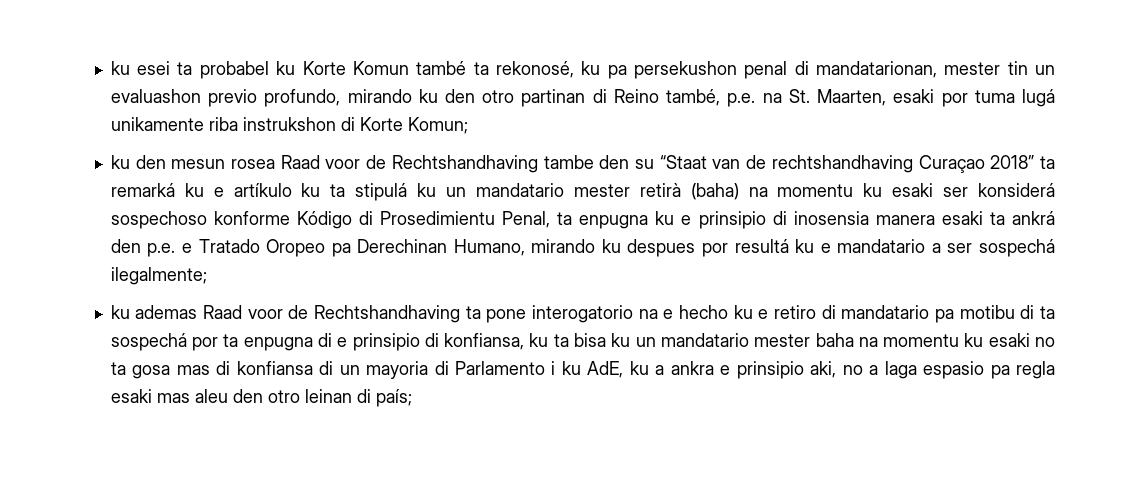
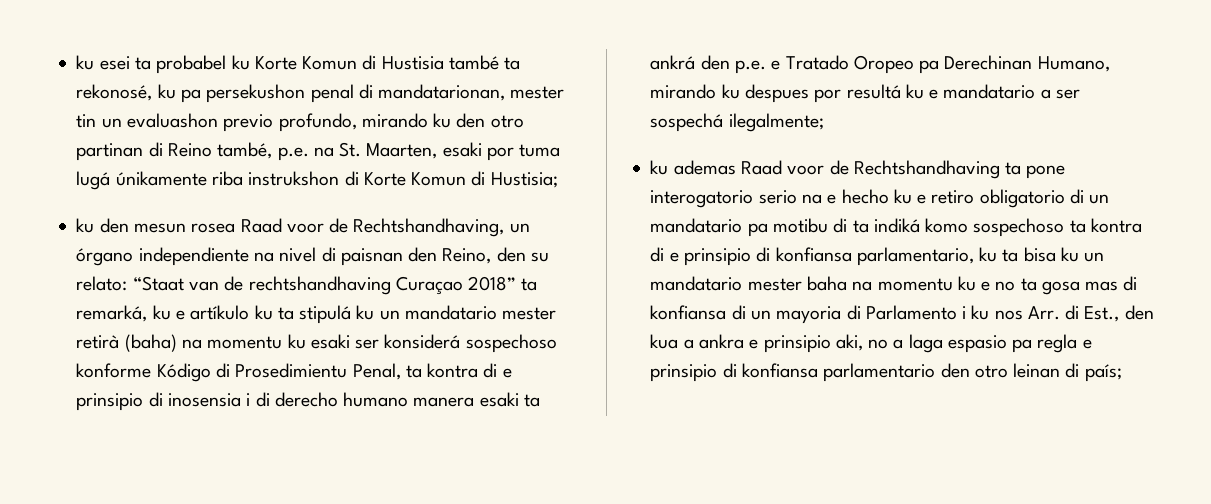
- ku esei ta probabel ku Korte Komun també ta rekonosé, ku pa persekushon penal di mandatarionan, mester tin un evaluashon previo profundo, mirando ku den otro partinan di Reino també, p.e. na St. Maarten, esaki por tuma lugá unikamente riba instrukshon di Korte Komun;
+ ku esei ta probabel ku Korte Komun di Hustisia també ta rekonosé, ku pa persekushon penal di mandatarionan, mester tin un evaluashon previo profundo, mirando ku den otro partinan di Reino també, p.e. na St. Maarten, esaki por tuma lugá únikamente riba instrukshon di Korte Komun di Hustisia;
- ku den mesun rosea Raad voor de Rechtshandhaving tambe den su “Staat van de rechtshandhaving Curaçao 2018” ta remarká ku e artíkulo ku ta stipulá ku un mandatario mester retirà (baha) na momentu ku esaki ser konsiderá sospechoso konforme Kódigo di Prosedimientu Penal, ta enpugna ku e prinsipio di inosensia manera esaki ta ankrá den p.e. e Tratado Oropeo pa Derechinan Humano, mirando ku despues por resultá ku e mandatario a ser sospechá ilegalmente;
+ ku den mesun rosea Raad voor de Rechtshandhaving, un órgano independiente na nivel di paisnan den Reino, den su relato: “Staat van de rechtshandhaving Curaçao 2018” ta remarká, ku e artíkulo ku ta stipulá ku un mandatario mester retirà (baha) na momentu ku esaki ser konsiderá sospechoso konforme Kódigo di Prosedimientu Penal, ta kontra di e prinsipio di inosensia i di derecho humano manera esaki ta ankrá den p.e. e Tratado Oropeo pa Derechinan Humano, mirando ku despues por resultá ku e mandatario a ser sospechá ilegalmente;
- ku ademas Raad voor de Rechtshandhaving ta pone interogatorio na e hecho ku e retiro di mandatario pa motibu di ta sospechá por ta enpugna di e prinsipio di konfiansa, ku ta bisa ku un mandatario mester baha na momentu ku esaki no ta gosa mas di konfiansa di un mayoria di Parlamento i ku AdE, ku a ankra e prinsipio aki, no a laga espasio pa regla esaki mas aleu den otro leinan di país;
+ ku ademas Raad voor de Rechtshandhaving ta pone interogatorio serio na e hecho ku e retiro obligatorio di un mandatario pa motibu di ta indiká komo sospechoso ta kontra di e prinsipio di konfiansa parlamentario, ku ta bisa ku un mandatario mester baha na momentu ku e no ta gosa mas di konfiansa di un mayoria di Parlamento i ku nos Arr. di Est., den kua a ankra e prinsipio aki, no a laga espasio pa regla e prinsipio di konfiansa parlamentario den otro leinan di país;

